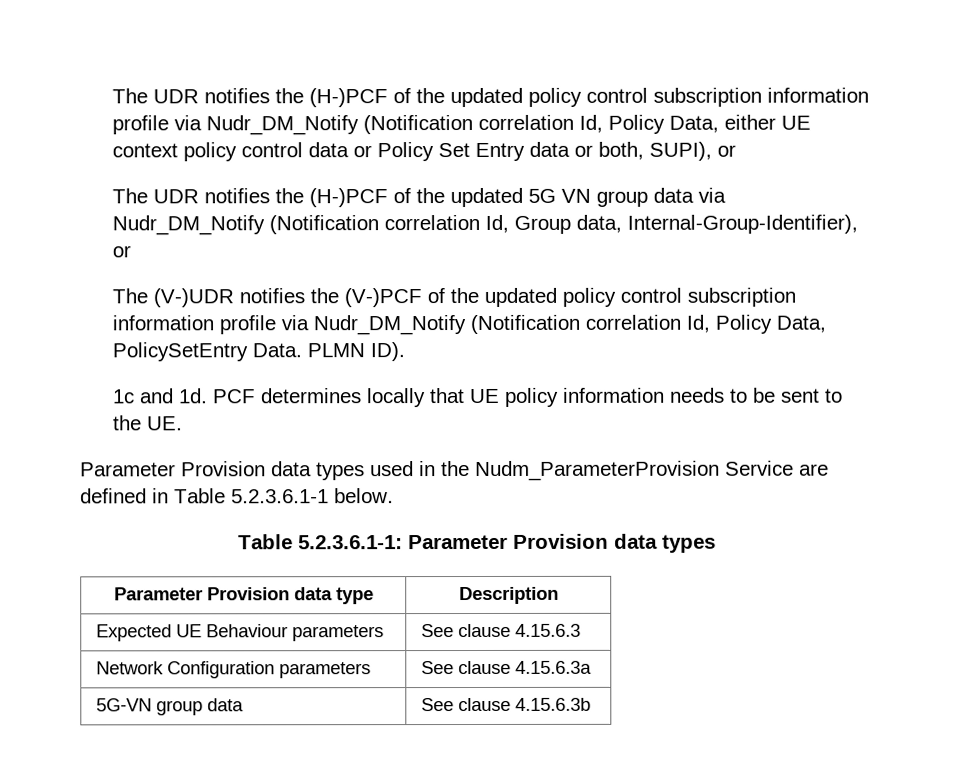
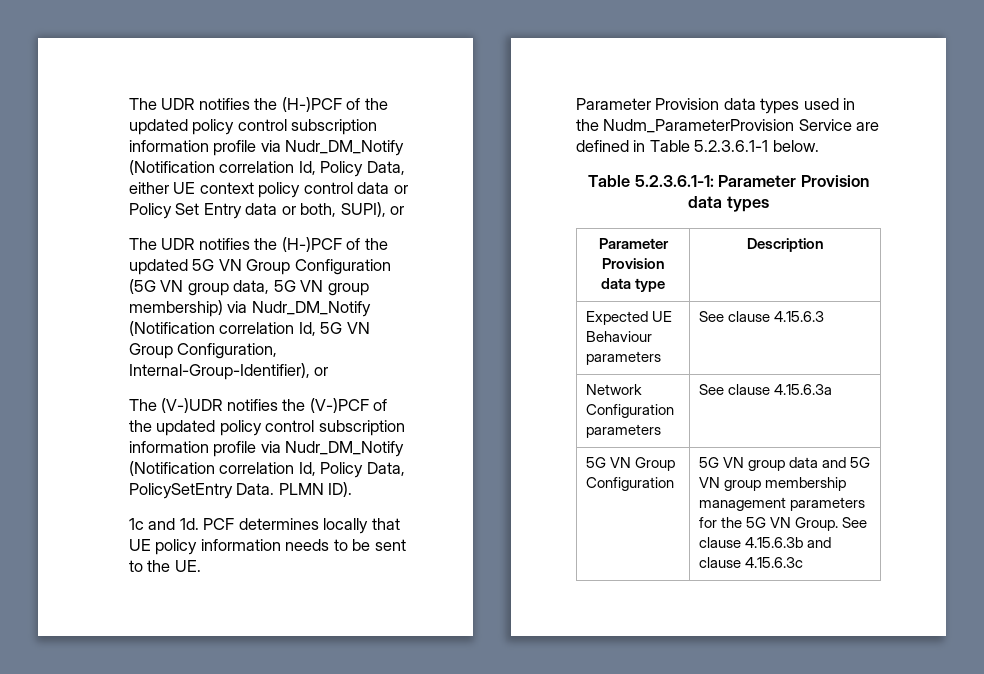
- The UDR notifies the (H-)PCF of the updated 5G VN group data via Nudr_DM_Notify (Notification correlation Id, Group data, Internal-Group-Identifier), or
+ The UDR notifies the (H-)PCF of the updated 5G VN Group Configuration (5G VN group data, 5G VN group membership) via Nudr_DM_Notify (Notification correlation Id, 5G VN Group Configuration, Internal-Group-Identifier), or
- 5G-VN group data | See clause 4.15.6.3b
+ 5G VN Group Configuration | 5G VN group data and 5G VN group membership management parameters for the 5G VN Group. See clause 4.15.6.3b and clause 4.15.6.3c

